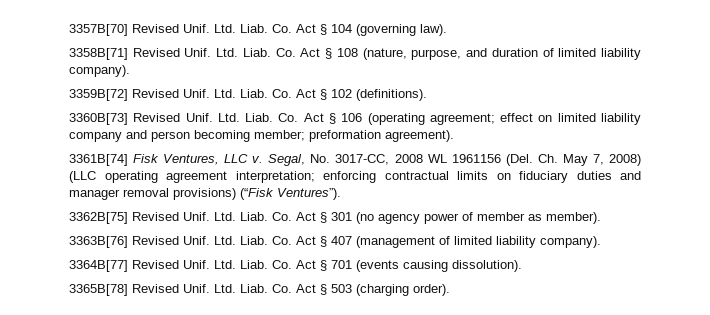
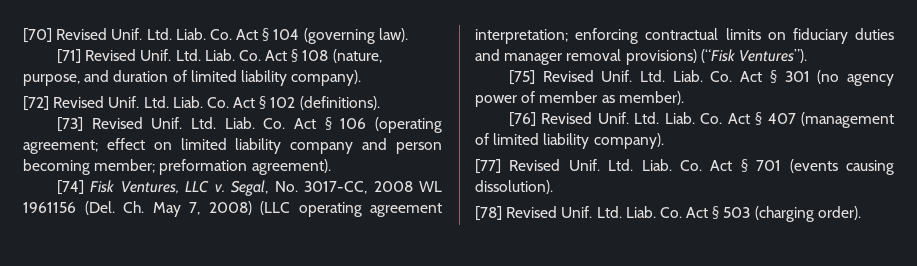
- 3357B[70] Revised Unif.
+ [70] Revised Unif.
- 3358B[71] Revised Unif.
+ [71] Revised Unif.
- 3359B[72] Revised Unif.
+ [72] Revised Unif.
- 3360B[73] Revised Unif.
+ [73] Revised Unif.
- 3361B[74] Fisk Ventures, LLC v.
+ [74] Fisk Ventures, LLC v.
- 3362B[75] Revised Unif.
+ [75] Revised Unif.
- 3363B[76] Revised Unif.
+ [76] Revised Unif.
- 3364B[77] Revised Unif.
+ [77] Revised Unif.
- 3365B[78] Revised Unif.
+ [78] Revised Unif.

